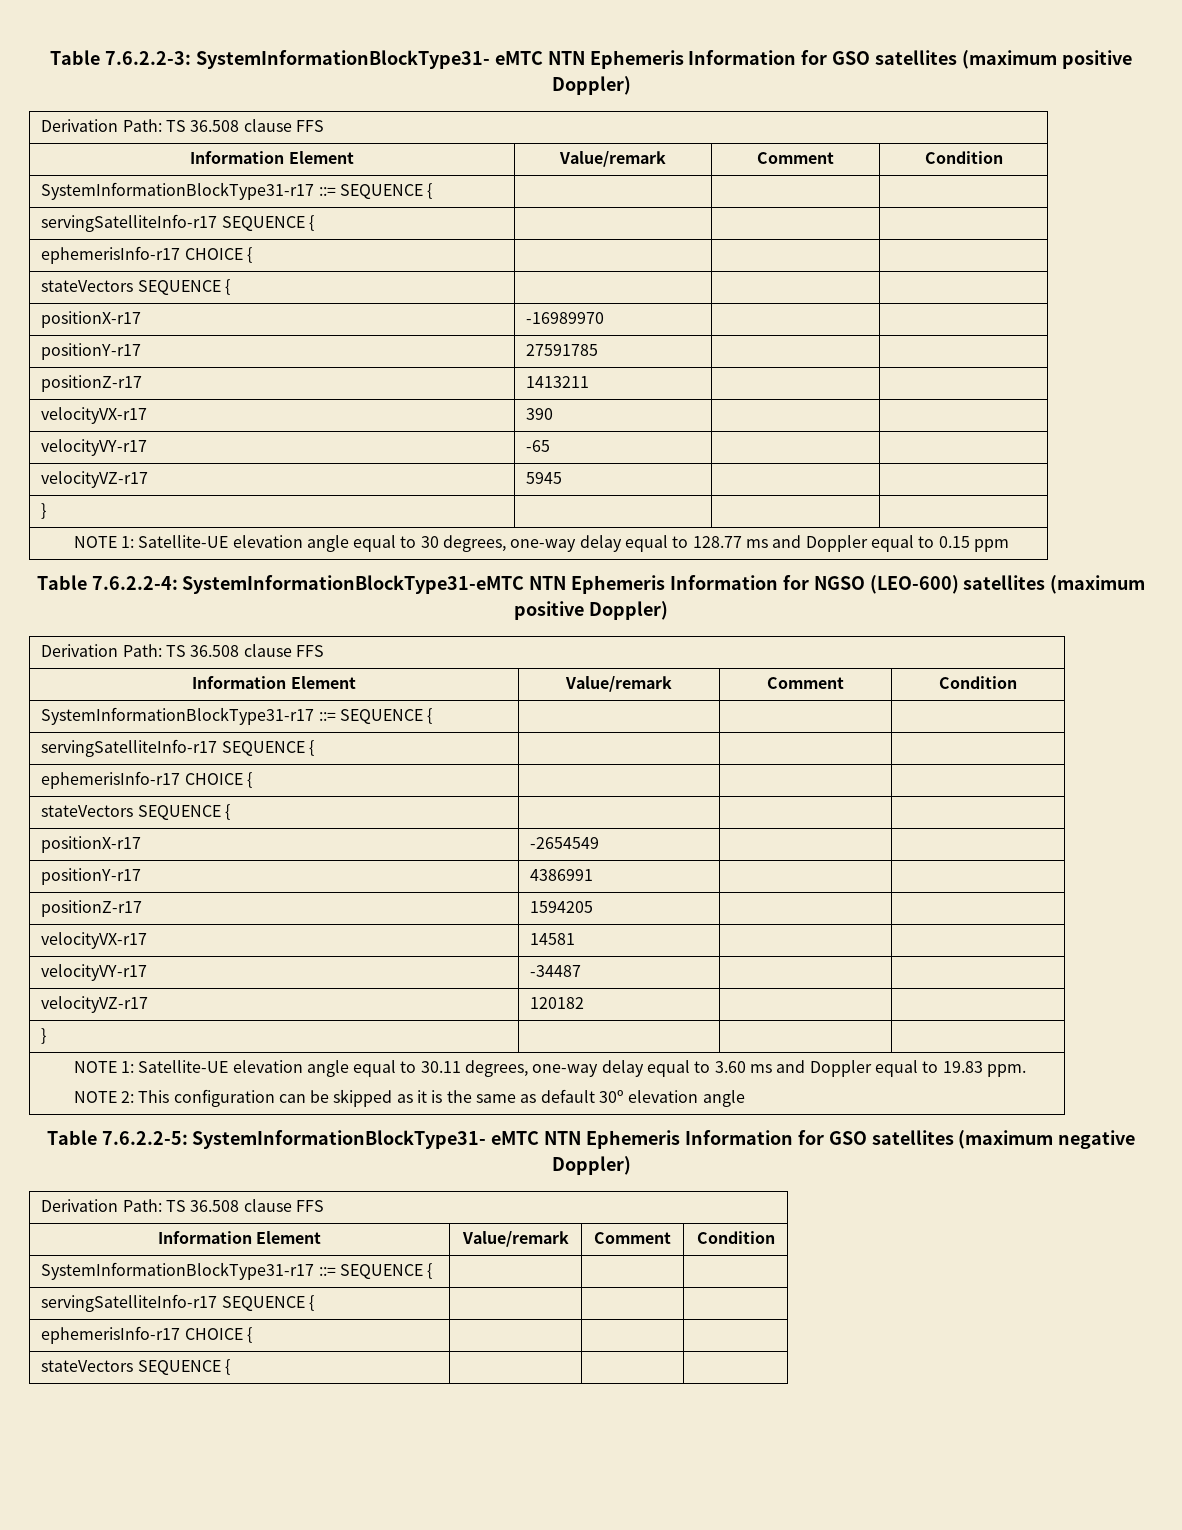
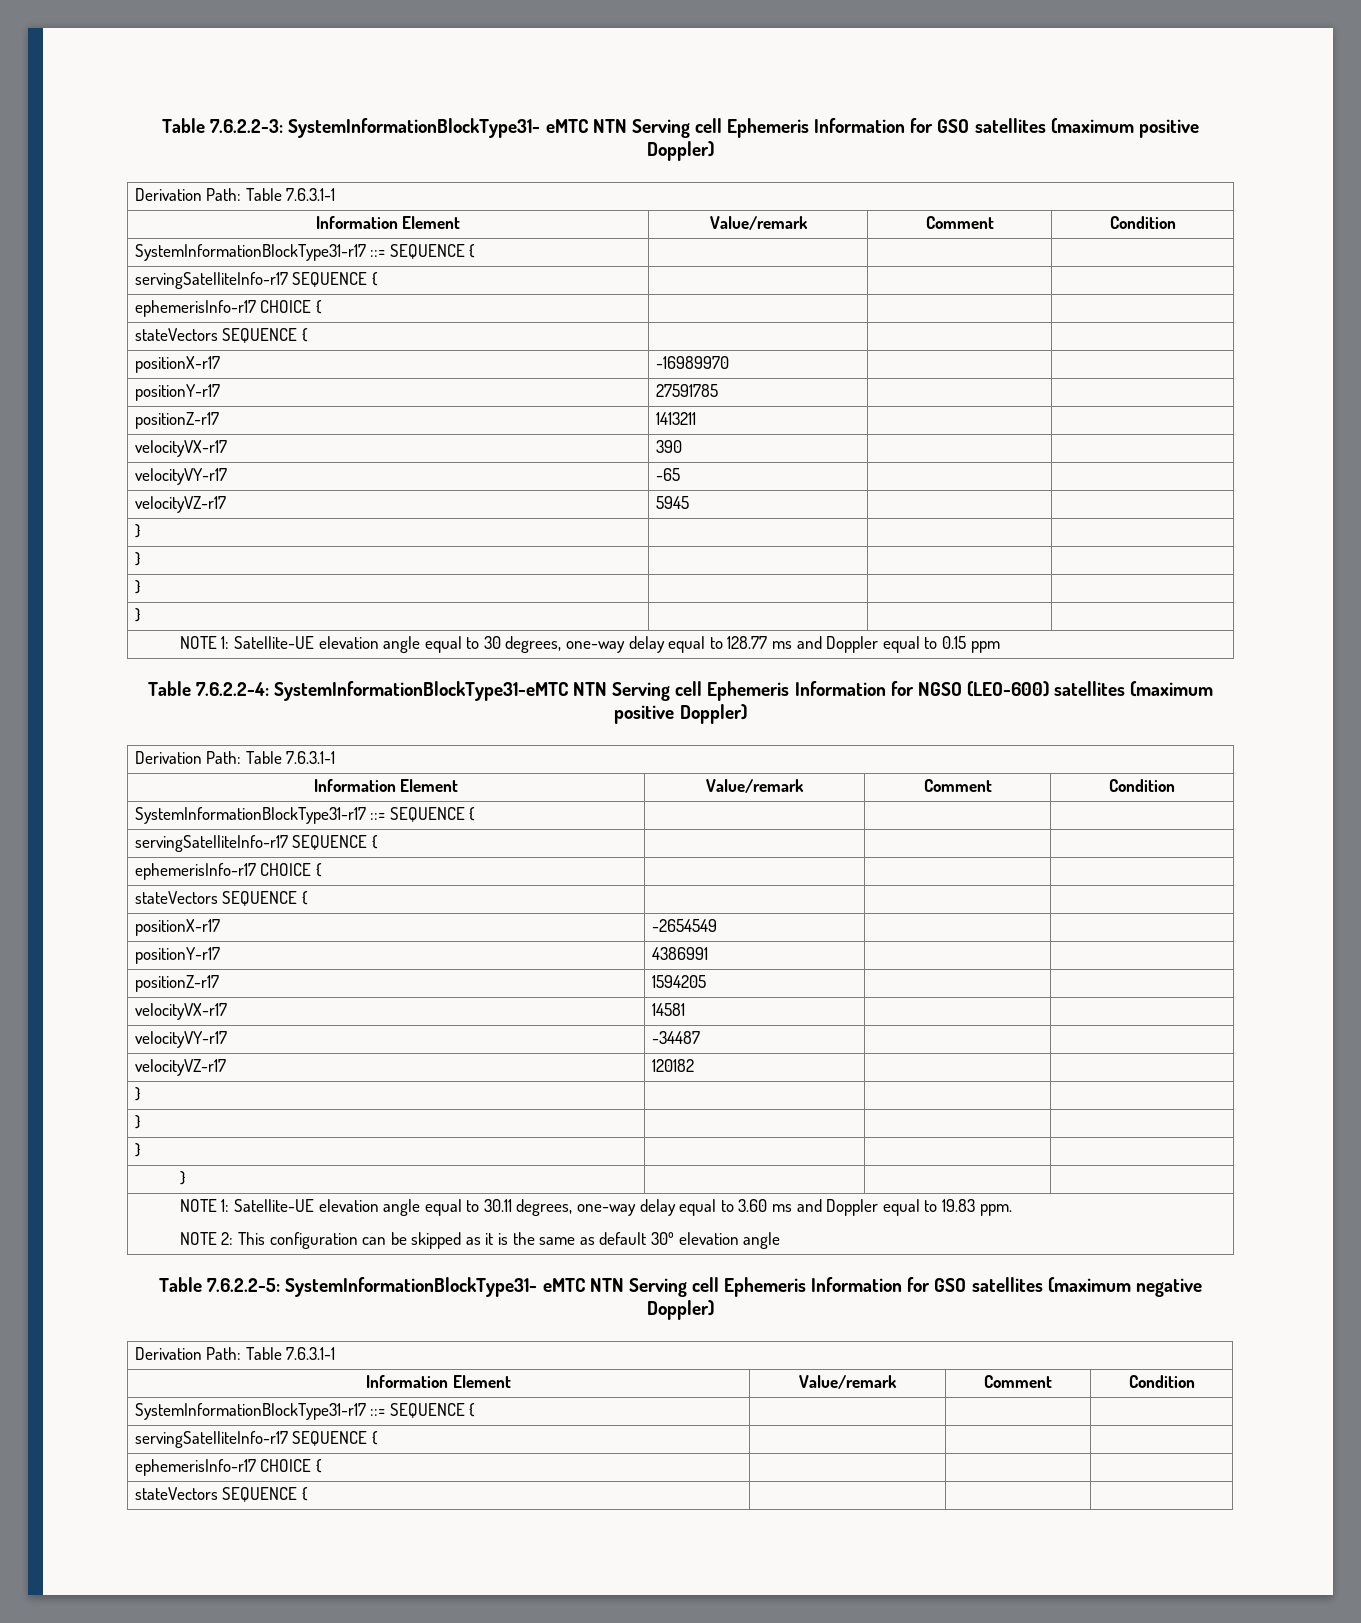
- Table 7.6.2.2-3: SystemInformationBlockType31- eMTC NTN Ephemeris Information for GSO satellites (maximum positive Doppler)
- Derivation Path: TS 36.508 clause FFS
+ Table 7.6.2.2-3: SystemInformationBlockType31- eMTC NTN Serving cell Ephemeris Information for GSO satellites (maximum positive Doppler)
+ Derivation Path: Table 7.6.3.1-1
  velocityVZ-r17 | 5945 | |
+ } | | |
+ } | | |
+ } | | |
- Table 7.6.2.2-4: SystemInformationBlockType31-eMTC NTN Ephemeris Information for NGSO (LEO-600) satellites (maximum positive Doppler)
- Derivation Path: TS 36.508 clause FFS
+ Table 7.6.2.2-4: SystemInformationBlockType31-eMTC NTN Serving cell Ephemeris Information for NGSO (LEO-600) satellites (maximum positive Doppler)
+ Derivation Path: Table 7.6.3.1-1
  velocityVZ-r17 | 120182 | |
+ } | | |
+ } | | |
+ } | | |
- Table 7.6.2.2-5: SystemInformationBlockType31- eMTC NTN Ephemeris Information for GSO satellites (maximum negative Doppler)
- Derivation Path: TS 36.508 clause FFS
+ Table 7.6.2.2-5: SystemInformationBlockType31- eMTC NTN Serving cell Ephemeris Information for GSO satellites (maximum negative Doppler)
+ Derivation Path: Table 7.6.3.1-1

